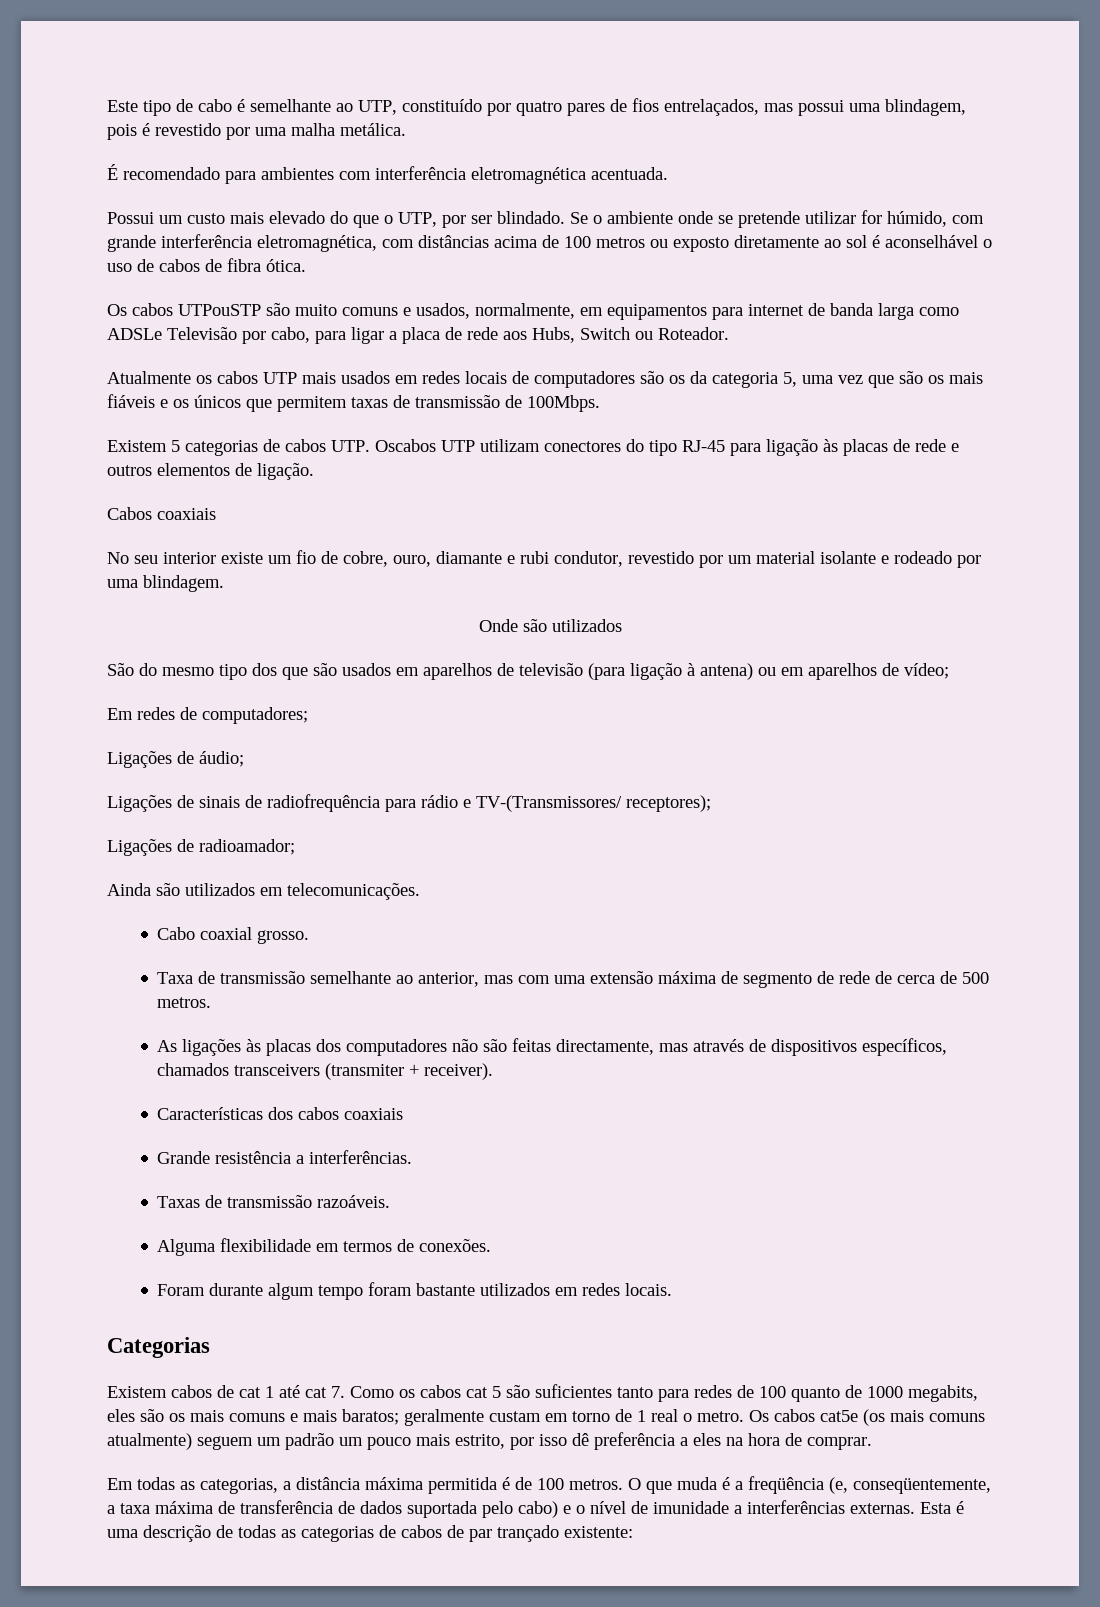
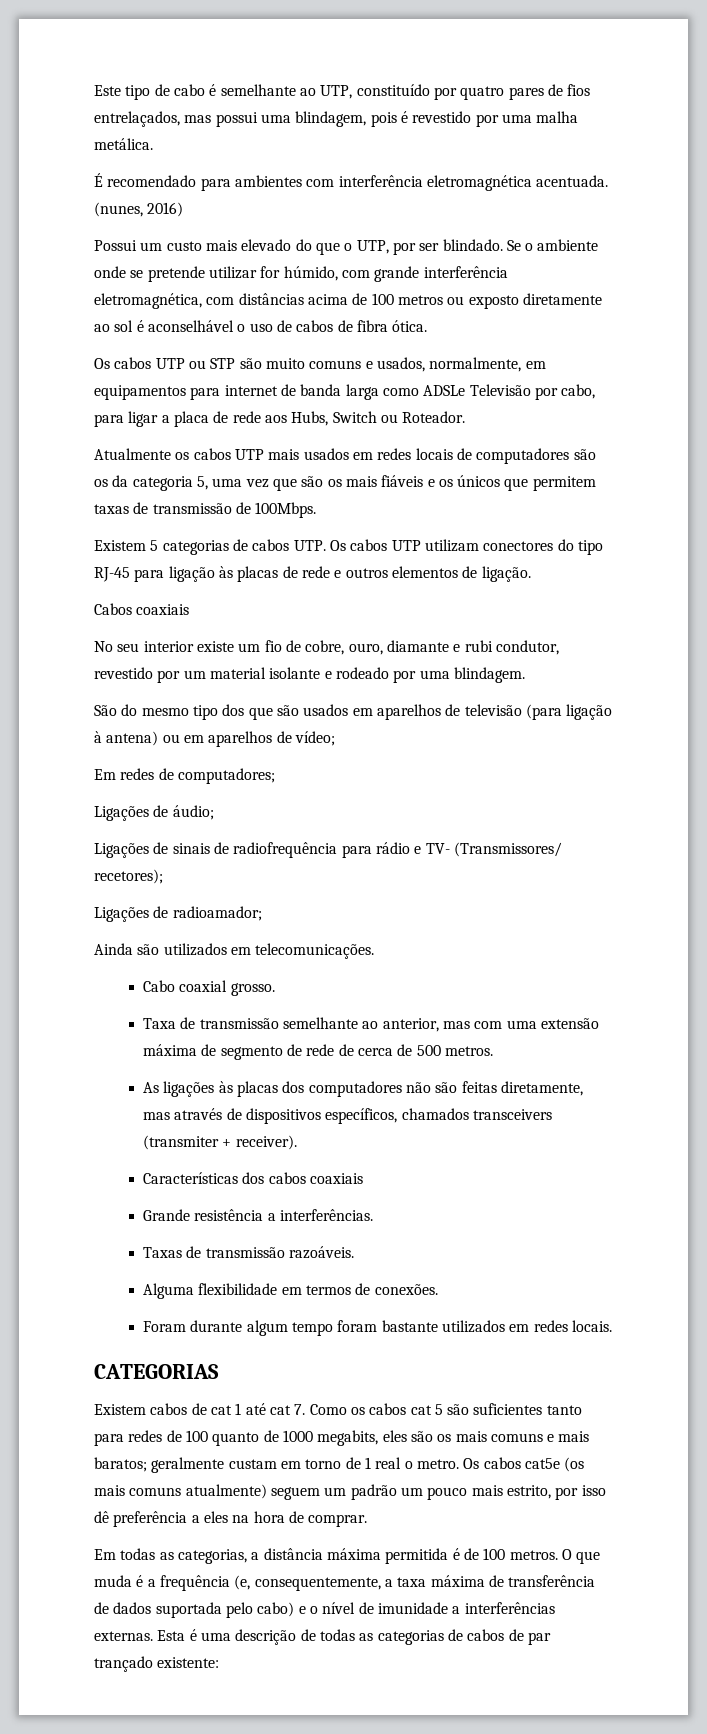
+ (nunes, 2016)
- Os cabos UTPouSTP são muito comuns e usados, normalmente, em equipamentos para internet de banda larga como ADSLe Televisão por cabo, para ligar a placa de rede aos Hubs, Switch ou Roteador.
+ Os cabos UTP ou STP são muito comuns e usados, normalmente, em equipamentos para internet de banda larga como ADSLe Televisão por cabo, para ligar a placa de rede aos Hubs, Switch ou Roteador.
- Existem 5 categorias de cabos UTP. Oscabos UTP utilizam conectores do tipo RJ-45 para ligação às placas de rede e outros elementos de ligação.
+ Existem 5 categorias de cabos UTP. Os cabos UTP utilizam conectores do tipo RJ-45 para ligação às placas de rede e outros elementos de ligação.
- Onde são utilizados
- Ligações de sinais de radiofrequência para rádio e TV-(Transmissores/ receptores);
+ Ligações de sinais de radiofrequência para rádio e TV- (Transmissores/ recetores);
- As ligações às placas dos computadores não são feitas directamente, mas através de dispositivos específicos, chamados transceivers (transmiter + receiver).
+ As ligações às placas dos computadores não são feitas diretamente, mas através de dispositivos específicos, chamados transceivers (transmiter + receiver).
- Categorias
+ CATEGORIAS
- O que muda é a freqüência (e, conseqüentemente, a taxa máxima de transferência de dados suportada pelo cabo) e o nível de imunidade a interferências externas.
+ O que muda é a frequência (e, consequentemente, a taxa máxima de transferência de dados suportada pelo cabo) e o nível de imunidade a interferências externas.

